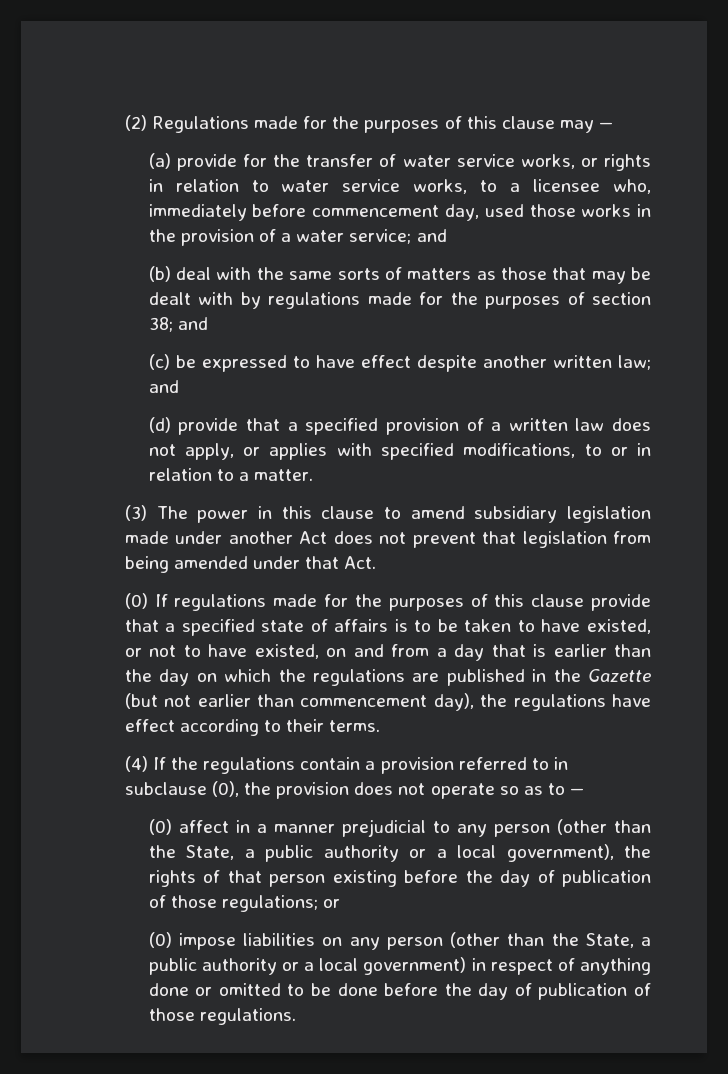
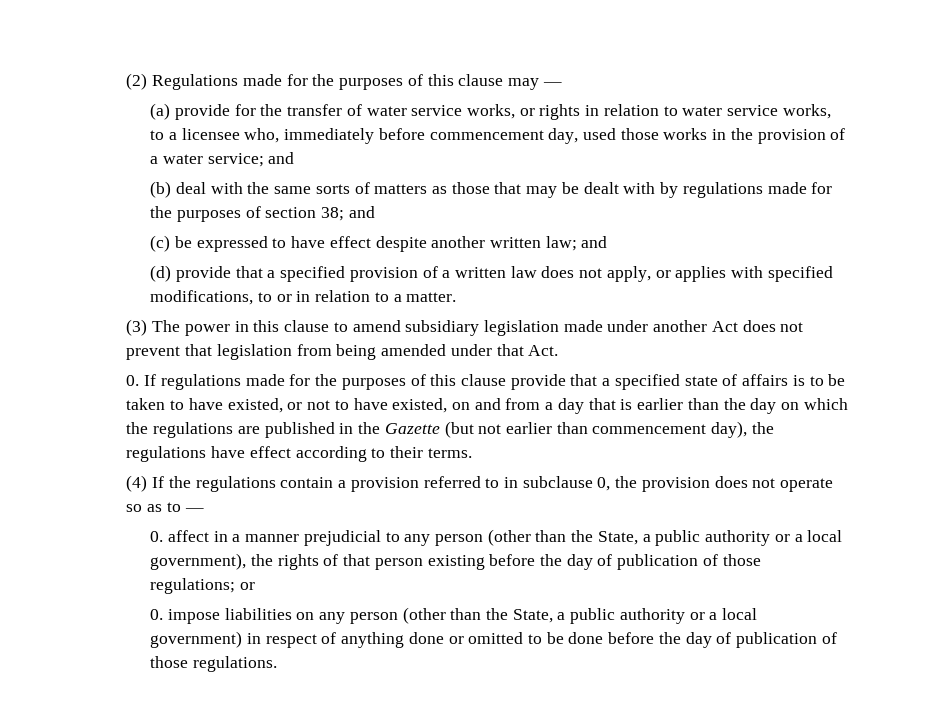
- (0) If regulations made for the purposes of this clause provide that a specified state of affairs is to be taken to have existed, or not to have existed, on and from a day that is earlier than the day on which the regulations are published in the Gazette (but not earlier than commencement day), the regulations have effect according to their terms.
+ 0. If regulations made for the purposes of this clause provide that a specified state of affairs is to be taken to have existed, or not to have existed, on and from a day that is earlier than the day on which the regulations are published in the Gazette (but not earlier than commencement day), the regulations have effect according to their terms.
- (4) If the regulations contain a provision referred to in subclause (0), the provision does not operate so as to —
+ (4) If the regulations contain a provision referred to in subclause 0, the provision does not operate so as to —
- (0) affect in a manner prejudicial to any person (other than the State, a public authority or a local government), the rights of that person existing before the day of publication of those regulations; or
+ 0. affect in a manner prejudicial to any person (other than the State, a public authority or a local government), the rights of that person existing before the day of publication of those regulations; or
- (0) impose liabilities on any person (other than the State, a public authority or a local government) in respect of anything done or omitted to be done before the day of publication of those regulations.
+ 0. impose liabilities on any person (other than the State, a public authority or a local government) in respect of anything done or omitted to be done before the day of publication of those regulations.

